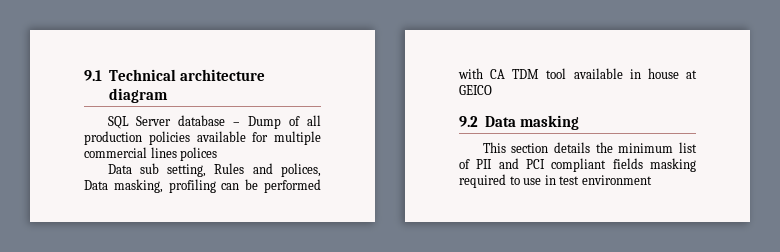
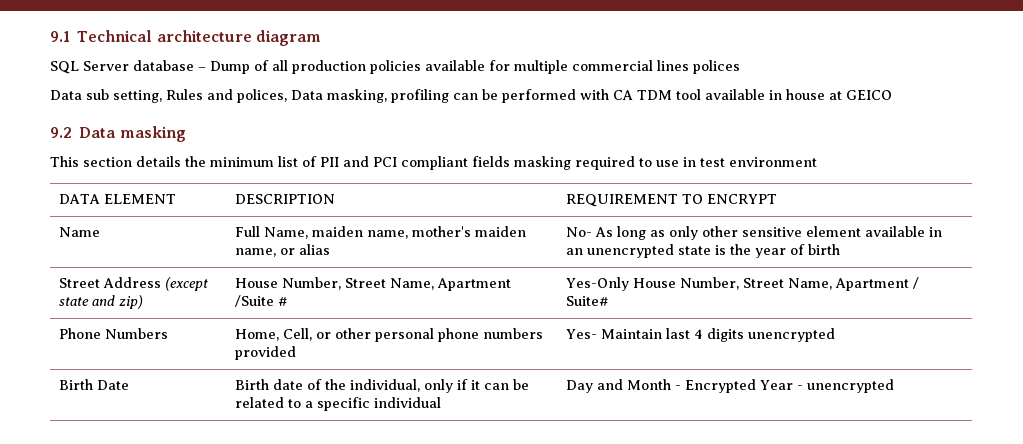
+ DATA ELEMENT | DESCRIPTION | REQUIREMENT TO ENCRYPT
+ Name | Full Name, maiden name, mother's maiden name, or alias | No- As long as only other sensitive element available in an unencrypted state is the year of birth
+ Street Address (except state and zip) | House Number, Street Name, Apartment /Suite # | Yes-Only House Number, Street Name, Apartment / Suite#
+ Phone Numbers | Home, Cell, or other personal phone numbers provided | Yes- Maintain last 4 digits unencrypted
+ Birth Date | Birth date of the individual, only if it can be related to a specific individual | Day and Month - Encrypted Year - unencrypted

